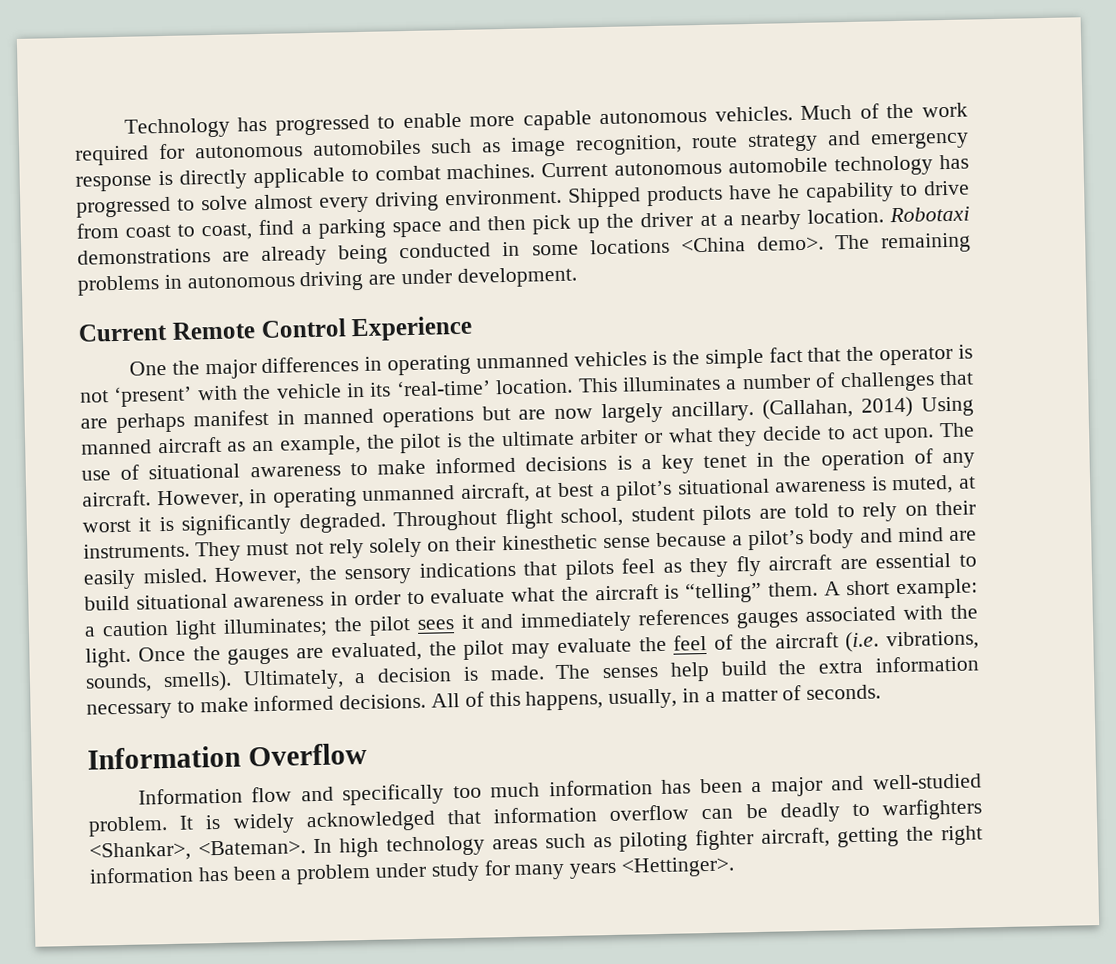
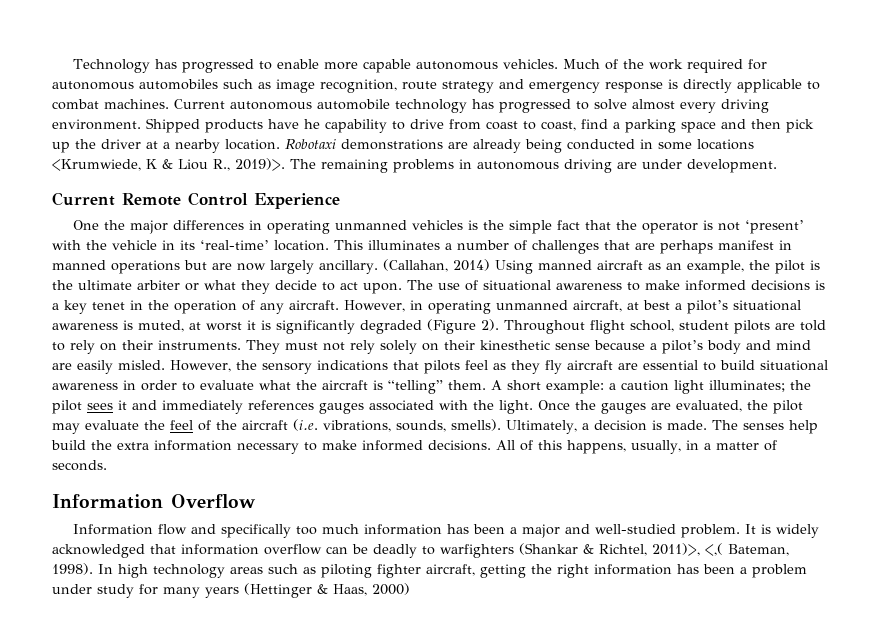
- Robotaxi demonstrations are already being conducted in some locations <China demo>.
+ Robotaxi demonstrations are already being conducted in some locations <Krumwiede, K & Liou R., 2019)>.
- However, in operating unmanned aircraft, at best a pilot’s situational awareness is muted, at worst it is significantly degraded.
+ However, in operating unmanned aircraft, at best a pilot’s situational awareness is muted, at worst it is significantly degraded (Figure 2).
- It is widely acknowledged that information overflow can be deadly to warfighters <Shankar>, <Bateman>.
+ It is widely acknowledged that information overflow can be deadly to warfighters (Shankar & Richtel, 2011)>, <,( Bateman, 1998).
- In high technology areas such as piloting fighter aircraft, getting the right information has been a problem under study for many years <Hettinger>.
+ In high technology areas such as piloting fighter aircraft, getting the right information has been a problem under study for many years (Hettinger & Haas, 2000)

